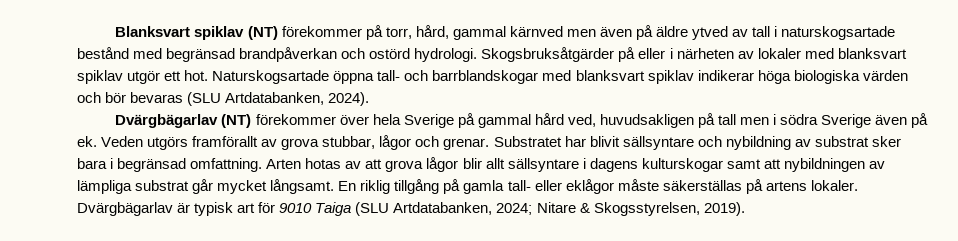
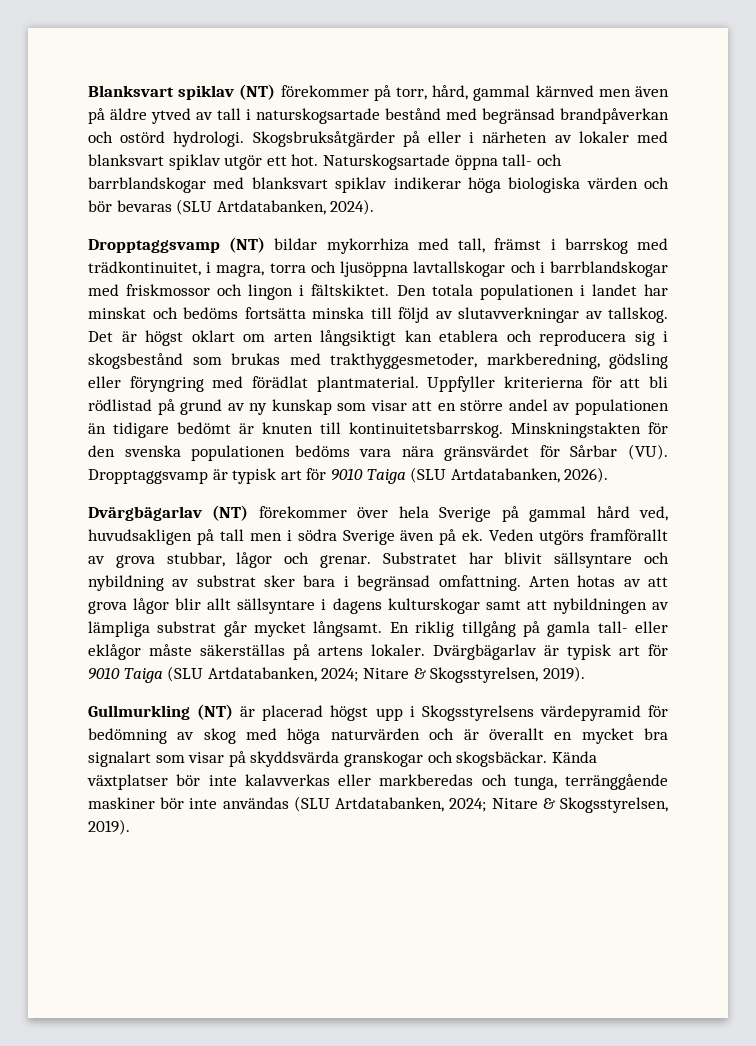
+ Dropptaggsvamp (NT) bildar mykorrhiza med tall, främst i barrskog med trädkontinuitet, i magra, torra och ljusöppna lavtallskogar och i barrblandskogar med friskmossor och lingon i fältskiktet. Den totala populationen i landet har minskat och bedöms fortsätta minska till följd av slutavverkningar av tallskog. Det är högst oklart om arten långsiktigt kan etablera och reproducera sig i skogsbestånd som brukas med trakthyggesmetoder, markberedning, gödsling eller föryngring med förädlat plantmaterial. Uppfyller kriterierna för att bli rödlistad på grund av ny kunskap som visar att en större andel av populationen än tidigare bedömt är knuten till kontinuitetsbarrskog. Minskningstakten för den svenska populationen bedöms vara nära gränsvärdet för Sårbar (VU). Dropptaggsvamp är typisk art för 9010 Taiga (SLU Artdatabanken, 2026).
+ Gullmurkling (NT) är placerad högst upp i Skogsstyrelsens värdepyramid för bedömning av skog med höga naturvärden och är överallt en mycket bra signalart som visar på skyddsvärda granskogar och skogsbäckar. Kända växtplatser bör inte kalavverkas eller markberedas och tunga, terränggående maskiner bör inte användas (SLU Artdatabanken, 2024; Nitare & Skogsstyrelsen, 2019).

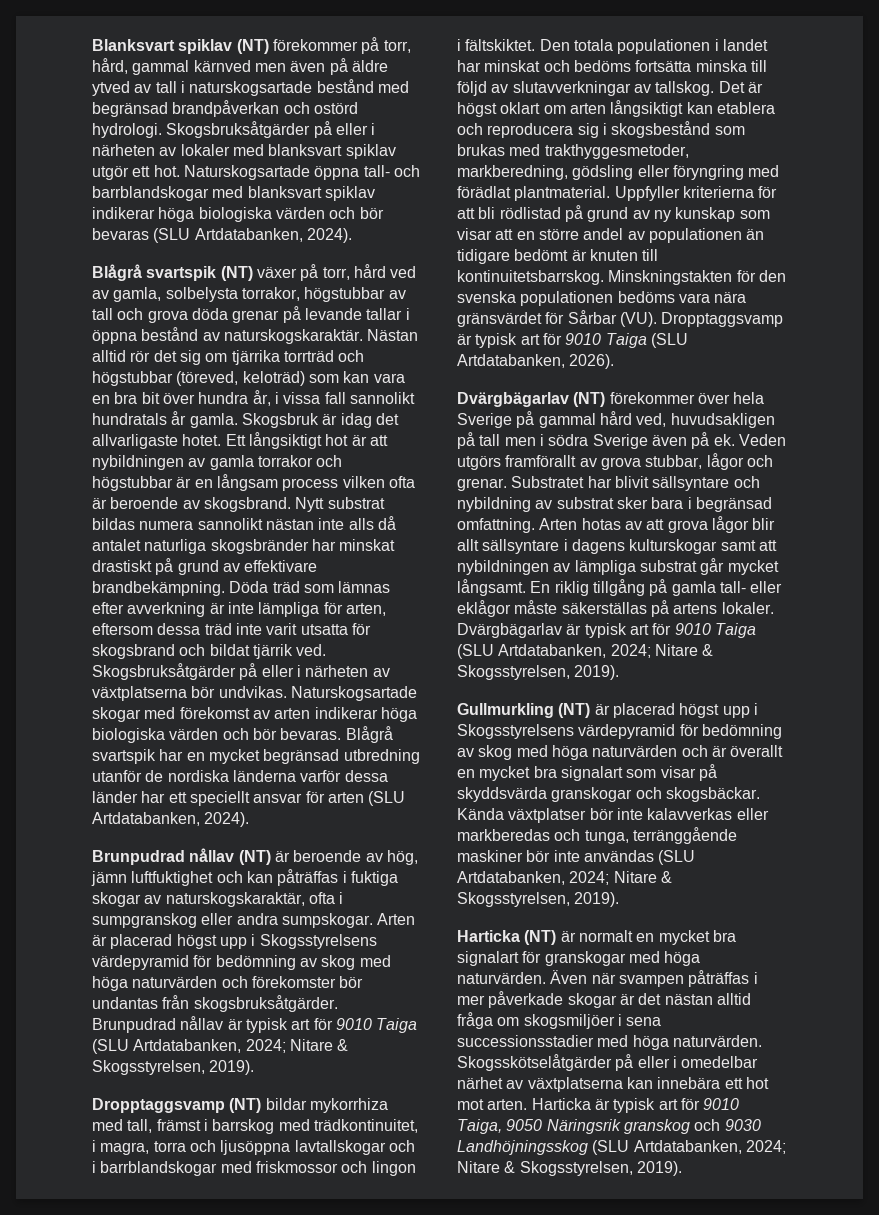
+ Blågrå svartspik (NT) växer på torr, hård ved av gamla, solbelysta torrakor, högstubbar av tall och grova döda grenar på levande tallar i öppna bestånd av naturskogskaraktär. Nästan alltid rör det sig om tjärrika torrträd och högstubbar (töreved, keloträd) som kan vara en bra bit över hundra år, i vissa fall sannolikt hundratals år gamla. Skogsbruk är idag det allvarligaste hotet. Ett långsiktigt hot är att nybildningen av gamla torrakor och högstubbar är en långsam process vilken ofta är beroende av skogsbrand. Nytt substrat bildas numera sannolikt nästan inte alls då antalet naturliga skogsbränder har minskat drastiskt på grund av effektivare brandbekämpning. Döda träd som lämnas efter avverkning är inte lämpliga för arten, eftersom dessa träd inte varit utsatta för skogsbrand och bildat tjärrik ved. Skogsbruksåtgärder på eller i närheten av växtplatserna bör undvikas. Naturskogsartade skogar med förekomst av arten indikerar höga biologiska värden och bör bevaras. Blågrå svartspik har en mycket begränsad utbredning utanför de nordiska länderna varför dessa länder har ett speciellt ansvar för arten (SLU Artdatabanken, 2024).
+ Brunpudrad nållav (NT) är beroende av hög, jämn luftfuktighet och kan påträffas i fuktiga skogar av naturskogskaraktär, ofta i sumpgranskog eller andra sumpskogar. Arten är placerad högst upp i Skogsstyrelsens värdepyramid för bedömning av skog med höga naturvärden och förekomster bör undantas från skogsbruksåtgärder. Brunpudrad nållav är typisk art för 9010 Taiga (SLU Artdatabanken, 2024; Nitare & Skogsstyrelsen, 2019).
+ Harticka (NT) är normalt en mycket bra signalart för granskogar med höga naturvärden. Även när svampen påträffas i mer påverkade skogar är det nästan alltid fråga om skogsmiljöer i sena successionsstadier med höga naturvärden. Skogsskötselåtgärder på eller i omedelbar närhet av växtplatserna kan innebära ett hot mot arten. Harticka är typisk art för 9010 Taiga, 9050 Näringsrik granskog och 9030 Landhöjningsskog (SLU Artdatabanken, 2024; Nitare & Skogsstyrelsen, 2019).

